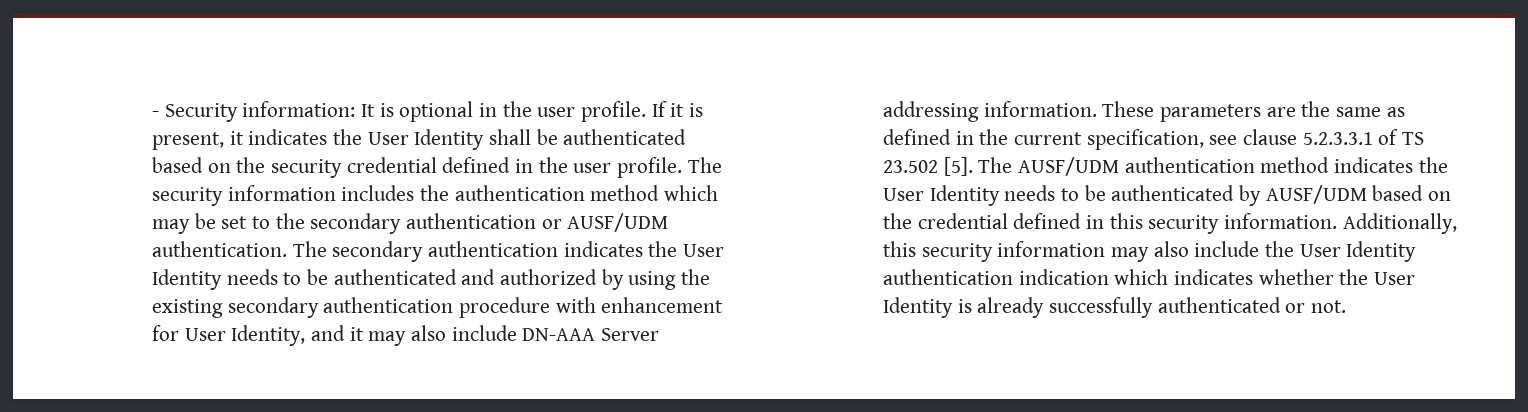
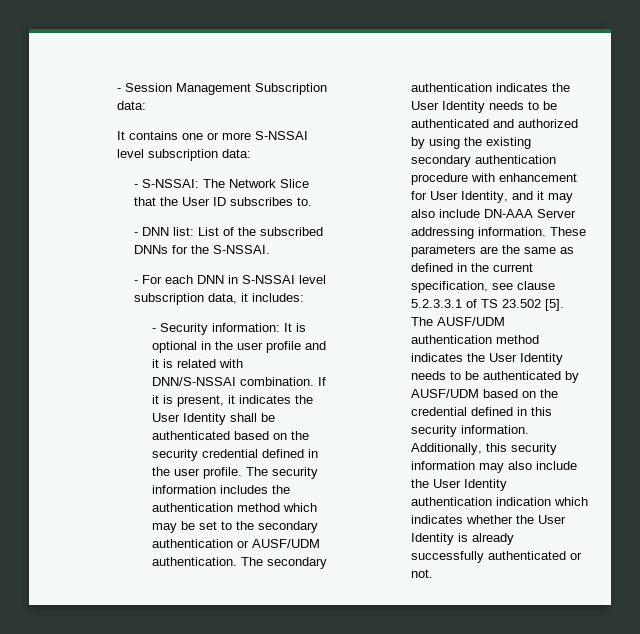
- - Security information: It is optional in the user profile.
+ - Session Management Subscription data:
+ It contains one or more S-NSSAI level subscription data:
+ - S-NSSAI: The Network Slice that the User ID subscribes to.
+ - DNN list: List of the subscribed DNNs for the S-NSSAI.
+ - For each DNN in S-NSSAI level subscription data, it includes:
+ - Security information: It is optional in the user profile and it is related with DNN/S-NSSAI combination.

